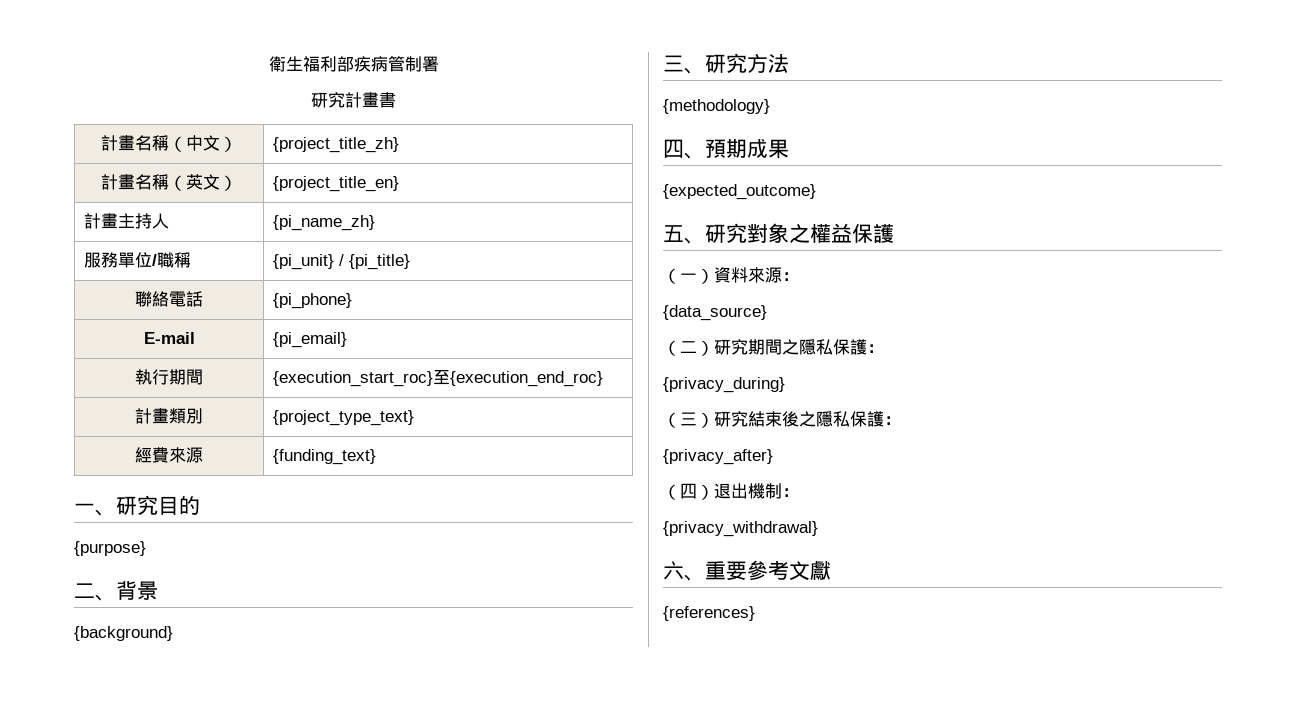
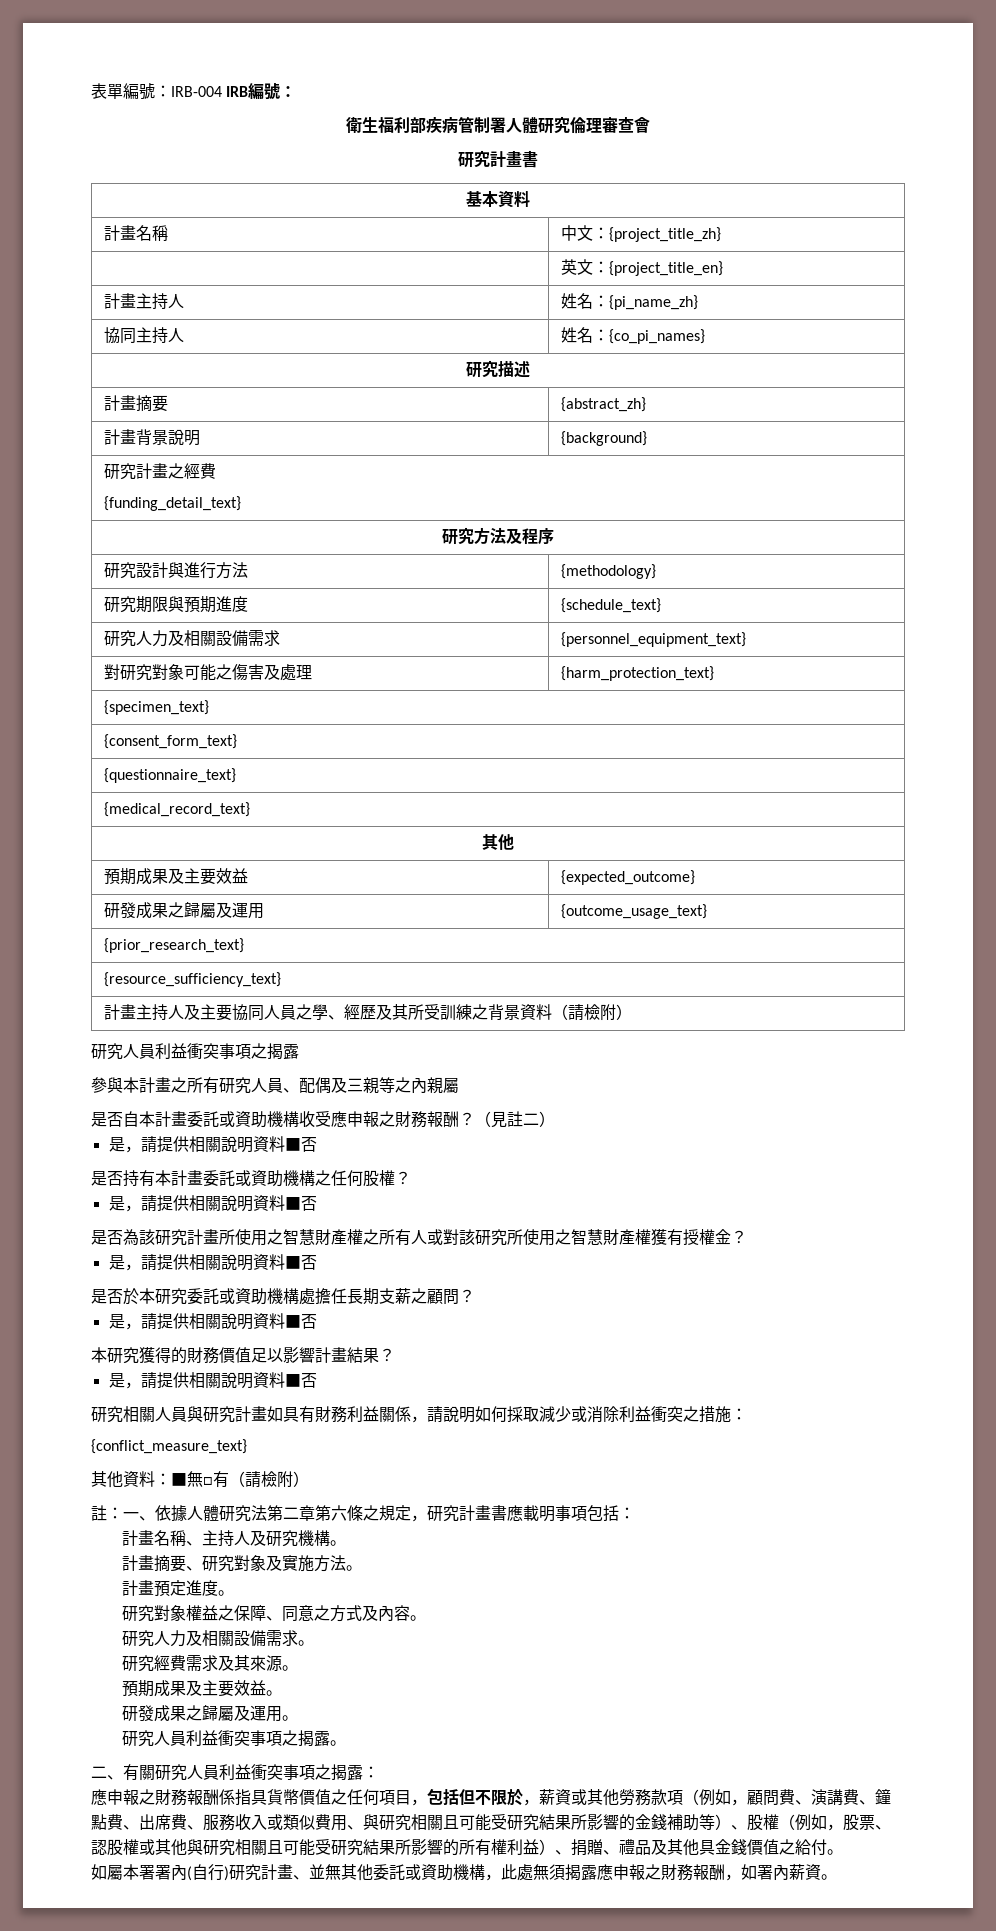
+ 表單編號：IRB-004 IRB編號：
- 衛生福利部疾病管制署
+ 衛生福利部疾病管制署人體研究倫理審查會
  研究計畫書
- 計畫名稱（中文） | {project_title_zh}
- 計畫名稱（英文） | {project_title_en}
+ 基本資料
+ 計畫名稱 | 中文：{project_title_zh}
+ | 英文：{project_title_en}
- 計畫主持人 | {pi_name_zh}
+ 計畫主持人 | 姓名：{pi_name_zh}
- 服務單位/職稱 | {pi_unit} / {pi_title}
- 聯絡電話 | {pi_phone}
- E-mail | {pi_email}
- 執行期間 | {execution_start_roc}至{execution_end_roc}
- 計畫類別 | {project_type_text}
- 經費來源 | {funding_text}
- 一、研究目的
- {purpose}
- 二、背景
- {background}
- 三、研究方法
- {methodology}
- 四、預期成果
- {expected_outcome}
- 五、研究對象之權益保護
- （一）資料來源：
- {data_source}
- （二）研究期間之隱私保護：
- {privacy_during}
- （三）研究結束後之隱私保護：
- {privacy_after}
- （四）退出機制：
- {privacy_withdrawal}
- 六、重要參考文獻
- {references}
+ 協同主持人 | 姓名：{co_pi_names}
+ 研究描述
+ 計畫摘要 | {abstract_zh}
+ 計畫背景說明 | {background}
+ 研究計畫之經費
+ {funding_detail_text}
+ 研究方法及程序
+ 研究設計與進行方法 | {methodology}
+ 研究期限與預期進度 | {schedule_text}
+ 研究人力及相關設備需求 | {personnel_equipment_text}
+ 對研究對象可能之傷害及處理 | {harm_protection_text}
+ {specimen_text}
+ {consent_form_text}
+ {questionnaire_text}
+ {medical_record_text}
+ 其他
+ 預期成果及主要效益 | {expected_outcome}
+ 研發成果之歸屬及運用 | {outcome_usage_text}
+ {prior_research_text}
+ {resource_sufficiency_text}
+ 計畫主持人及主要協同人員之學、經歷及其所受訓練之背景資料（請檢附）
+ 研究人員利益衝突事項之揭露
+ 參與本計畫之所有研究人員、配偶及三親等之內親屬
+ 是否自本計畫委託或資助機構收受應申報之財務報酬？（見註二）
+ 是，請提供相關說明資料■否
+ 是否持有本計畫委託或資助機構之任何股權？
+ 是，請提供相關說明資料■否
+ 是否為該研究計畫所使用之智慧財產權之所有人或對該研究所使用之智慧財產權獲有授權金？
+ 是，請提供相關說明資料■否
+ 是否於本研究委託或資助機構處擔任長期支薪之顧問？
+ 是，請提供相關說明資料■否
+ 本研究獲得的財務價值足以影響計畫結果？
+ 是，請提供相關說明資料■否
+ 研究相關人員與研究計畫如具有財務利益關係，請說明如何採取減少或消除利益衝突之措施：
+ {conflict_measure_text}
+ 其他資料：■無□有（請檢附）
+ 註：一、依據人體研究法第二章第六條之規定，研究計畫書應載明事項包括：
+ 計畫名稱、主持人及研究機構。
+ 計畫摘要、研究對象及實施方法。
+ 計畫預定進度。
+ 研究對象權益之保障、同意之方式及內容。
+ 研究人力及相關設備需求。
+ 研究經費需求及其來源。
+ 預期成果及主要效益。
+ 研發成果之歸屬及運用。
+ 研究人員利益衝突事項之揭露。
+ 二、有關研究人員利益衝突事項之揭露：
+ 應申報之財務報酬係指具貨幣價值之任何項目，包括但不限於，薪資或其他勞務款項（例如，顧問費、演講費、鐘點費、出席費、服務收入或類似費用、與研究相關且可能受研究結果所影響的金錢補助等）、股權（例如，股票、認股權或其他與研究相關且可能受研究結果所影響的所有權利益）、捐贈、禮品及其他具金錢價值之給付。
+ 如屬本署署內(自行)研究計畫、並無其他委託或資助機構，此處無須揭露應申報之財務報酬，如署內薪資。

